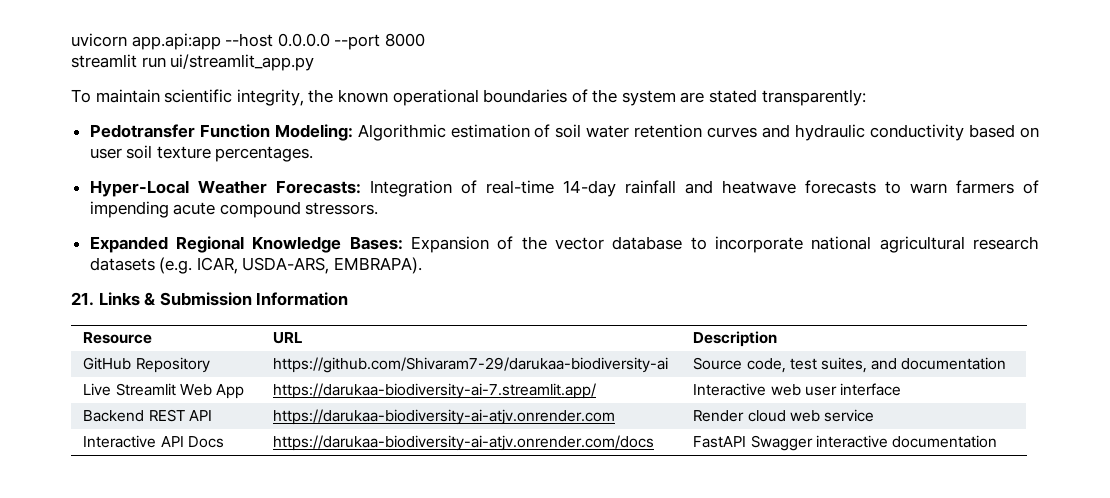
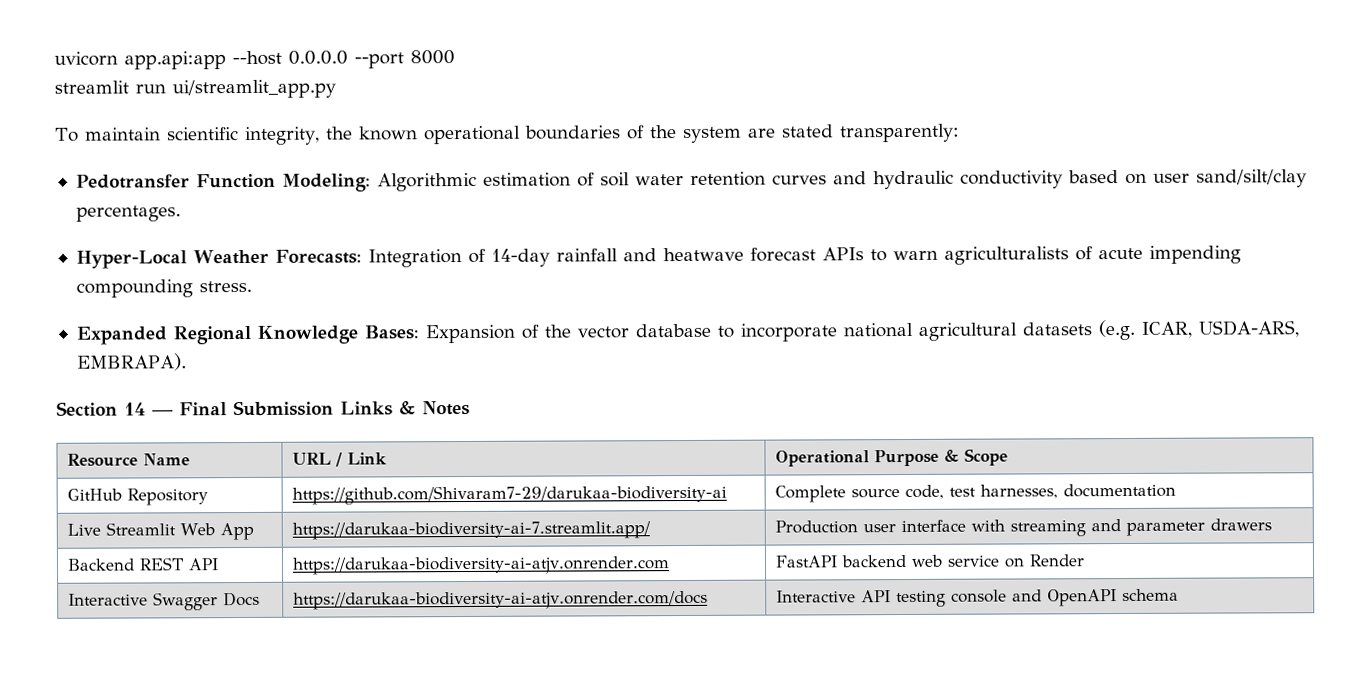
- Pedotransfer Function Modeling: Algorithmic estimation of soil water retention curves and hydraulic conductivity based on user soil texture percentages.
+ Pedotransfer Function Modeling: Algorithmic estimation of soil water retention curves and hydraulic conductivity based on user sand/silt/clay percentages.
- Hyper-Local Weather Forecasts: Integration of real-time 14-day rainfall and heatwave forecasts to warn farmers of impending acute compound stressors.
+ Hyper-Local Weather Forecasts: Integration of 14-day rainfall and heatwave forecast APIs to warn agriculturalists of acute impending compounding stress.
- Expanded Regional Knowledge Bases: Expansion of the vector database to incorporate national agricultural research datasets (e.g. ICAR, USDA-ARS, EMBRAPA).
+ Expanded Regional Knowledge Bases: Expansion of the vector database to incorporate national agricultural datasets (e.g. ICAR, USDA-ARS, EMBRAPA).
- 21. Links & Submission Information
+ Section 14 — Final Submission Links & Notes
- Resource | URL | Description
- GitHub Repository | https://github.com/Shivaram7-29/darukaa-biodiversity-ai | Source code, test suites, and documentation
+ Resource Name | URL / Link | Operational Purpose & Scope
+ GitHub Repository | https://github.com/Shivaram7-29/darukaa-biodiversity-ai | Complete source code, test harnesses, documentation
- Live Streamlit Web App | https://darukaa-biodiversity-ai-7.streamlit.app/ | Interactive web user interface
+ Live Streamlit Web App | https://darukaa-biodiversity-ai-7.streamlit.app/ | Production user interface with streaming and parameter drawers
- Backend REST API | https://darukaa-biodiversity-ai-atjv.onrender.com | Render cloud web service
- Interactive API Docs | https://darukaa-biodiversity-ai-atjv.onrender.com/docs | FastAPI Swagger interactive documentation
+ Backend REST API | https://darukaa-biodiversity-ai-atjv.onrender.com | FastAPI backend web service on Render
+ Interactive Swagger Docs | https://darukaa-biodiversity-ai-atjv.onrender.com/docs | Interactive API testing console and OpenAPI schema

